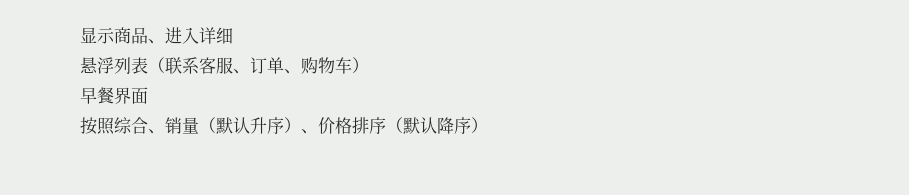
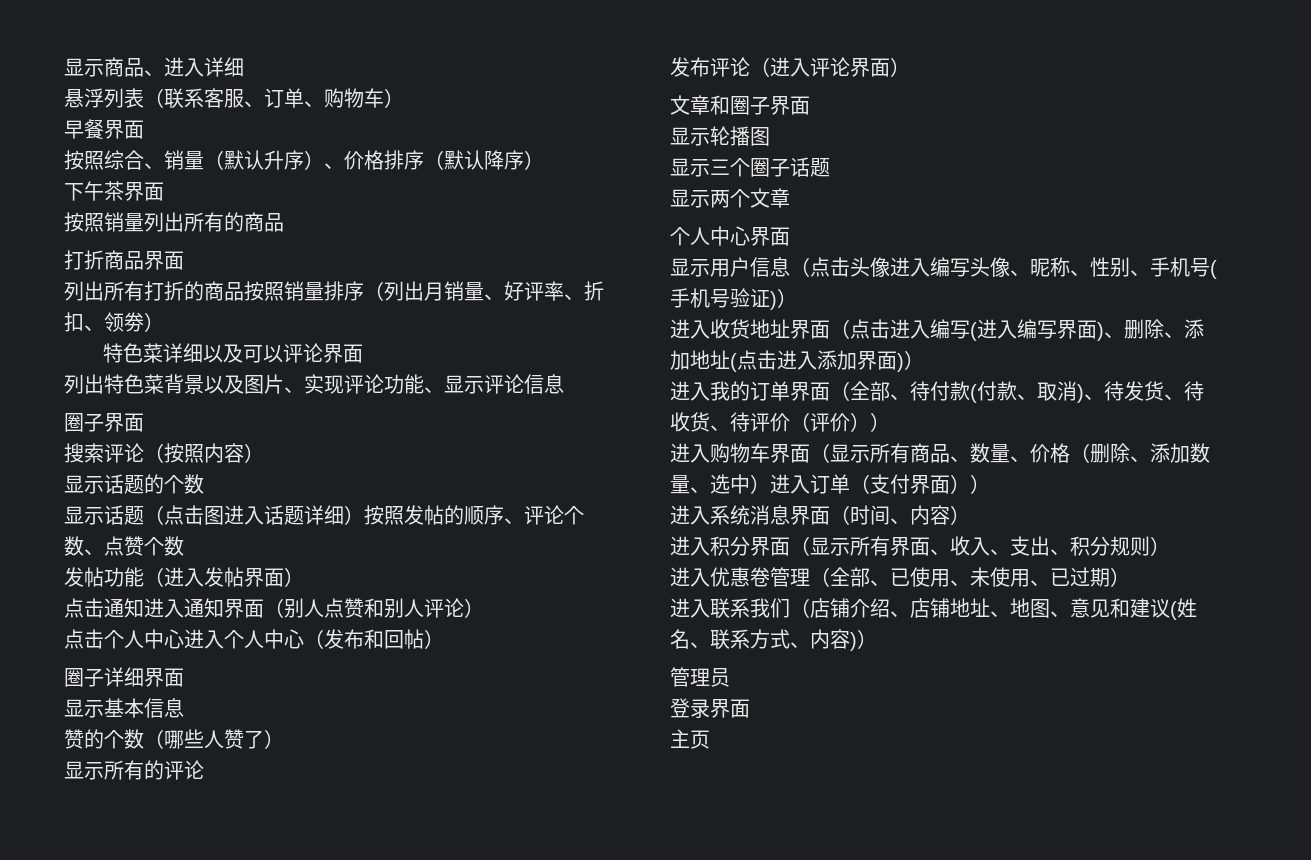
+ 下午茶界面
+ 按照销量列出所有的商品
+ 打折商品界面
+ 列出所有打折的商品按照销量排序（列出月销量、好评率、折扣、领劵）
+ 特色菜详细以及可以评论界面
+ 列出特色菜背景以及图片、实现评论功能、显示评论信息
+ 圈子界面
+ 搜索评论（按照内容）
+ 显示话题的个数
+ 显示话题（点击图进入话题详细）按照发帖的顺序、评论个数、点赞个数
+ 发帖功能（进入发帖界面）
+ 点击通知进入通知界面（别人点赞和别人评论）
+ 点击个人中心进入个人中心（发布和回帖）
+ 圈子详细界面
+ 显示基本信息
+ 赞的个数（哪些人赞了）
+ 显示所有的评论
+ 发布评论（进入评论界面）
+ 文章和圈子界面
+ 显示轮播图
+ 显示三个圈子话题
+ 显示两个文章
+ 个人中心界面
+ 显示用户信息（点击头像进入编写头像、昵称、性别、手机号(手机号验证)）
+ 进入收货地址界面（点击进入编写(进入编写界面)、删除、添加地址(点击进入添加界面)）
+ 进入我的订单界面（全部、待付款(付款、取消)、待发货、待收货、待评价（评价））
+ 进入购物车界面（显示所有商品、数量、价格（删除、添加数量、选中）进入订单（支付界面））
+ 进入系统消息界面（时间、内容）
+ 进入积分界面（显示所有界面、收入、支出、积分规则）
+ 进入优惠卷管理（全部、已使用、未使用、已过期）
+ 进入联系我们（店铺介绍、店铺地址、地图、意见和建议(姓名、联系方式、内容)）
+ 管理员
+ 登录界面
+ 主页

